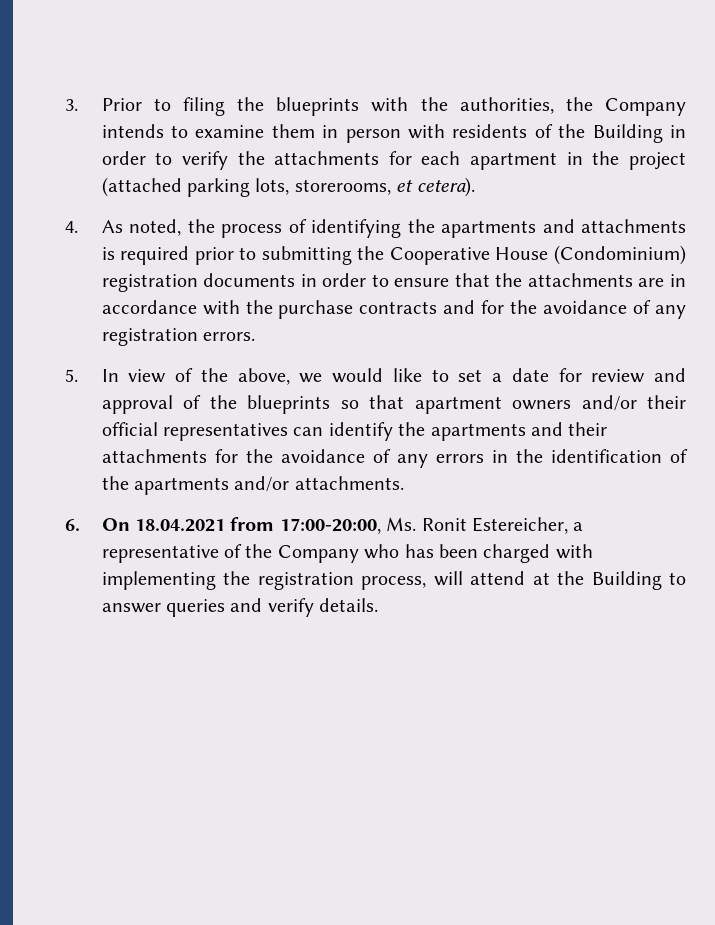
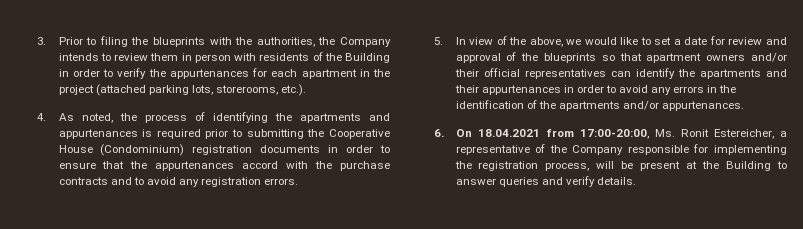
- 3. Prior to filing the blueprints with the authorities, the Company intends to examine them in person with residents of the Building in order to verify the attachments for each apartment in the project (attached parking lots, storerooms, et cetera).
+ 3. Prior to filing the blueprints with the authorities, the Company intends to review them in person with residents of the Building in order to verify the appurtenances for each apartment in the project (attached parking lots, storerooms, etc.).
- 4. As noted, the process of identifying the apartments and attachments is required prior to submitting the Cooperative House (Condominium) registration documents in order to ensure that the attachments are in accordance with the purchase contracts and for the avoidance of any registration errors.
+ 4. As noted, the process of identifying the apartments and appurtenances is required prior to submitting the Cooperative House (Condominium) registration documents in order to ensure that the appurtenances accord with the purchase contracts and to avoid any registration errors.
- 5. In view of the above, we would like to set a date for review and approval of the blueprints so that apartment owners and/or their official representatives can identify the apartments and their attachments for the avoidance of any errors in the identification of the apartments and/or attachments.
+ 5. In view of the above, we would like to set a date for review and approval of the blueprints so that apartment owners and/or their official representatives can identify the apartments and their appurtenances in order to avoid any errors in the identification of the apartments and/or appurtenances.
- 6. On 18.04.2021 from 17:00-20:00, Ms. Ronit Estereicher, a representative of the Company who has been charged with implementing the registration process, will attend at the Building to answer queries and verify details.
+ 6. On 18.04.2021 from 17:00-20:00, Ms. Ronit Estereicher, a representative of the Company responsible for implementing the registration process, will be present at the Building to answer queries and verify details.

